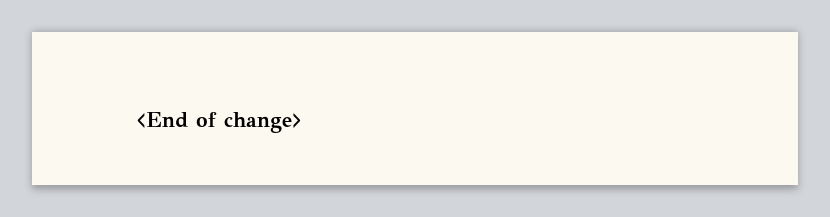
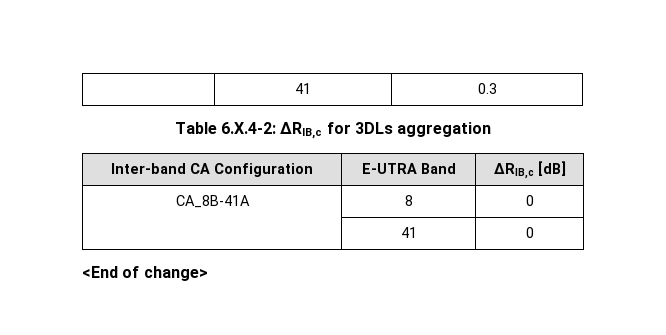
+ | 41 | 0.3
+ Table 6.X.4-2: ΔRIB,c for 3DLs aggregation
+ Inter-band CA Configuration | E-UTRA Band | ΔRIB,c [dB]
+ CA_8B-41A | 8 | 0
+ | 41 | 0

